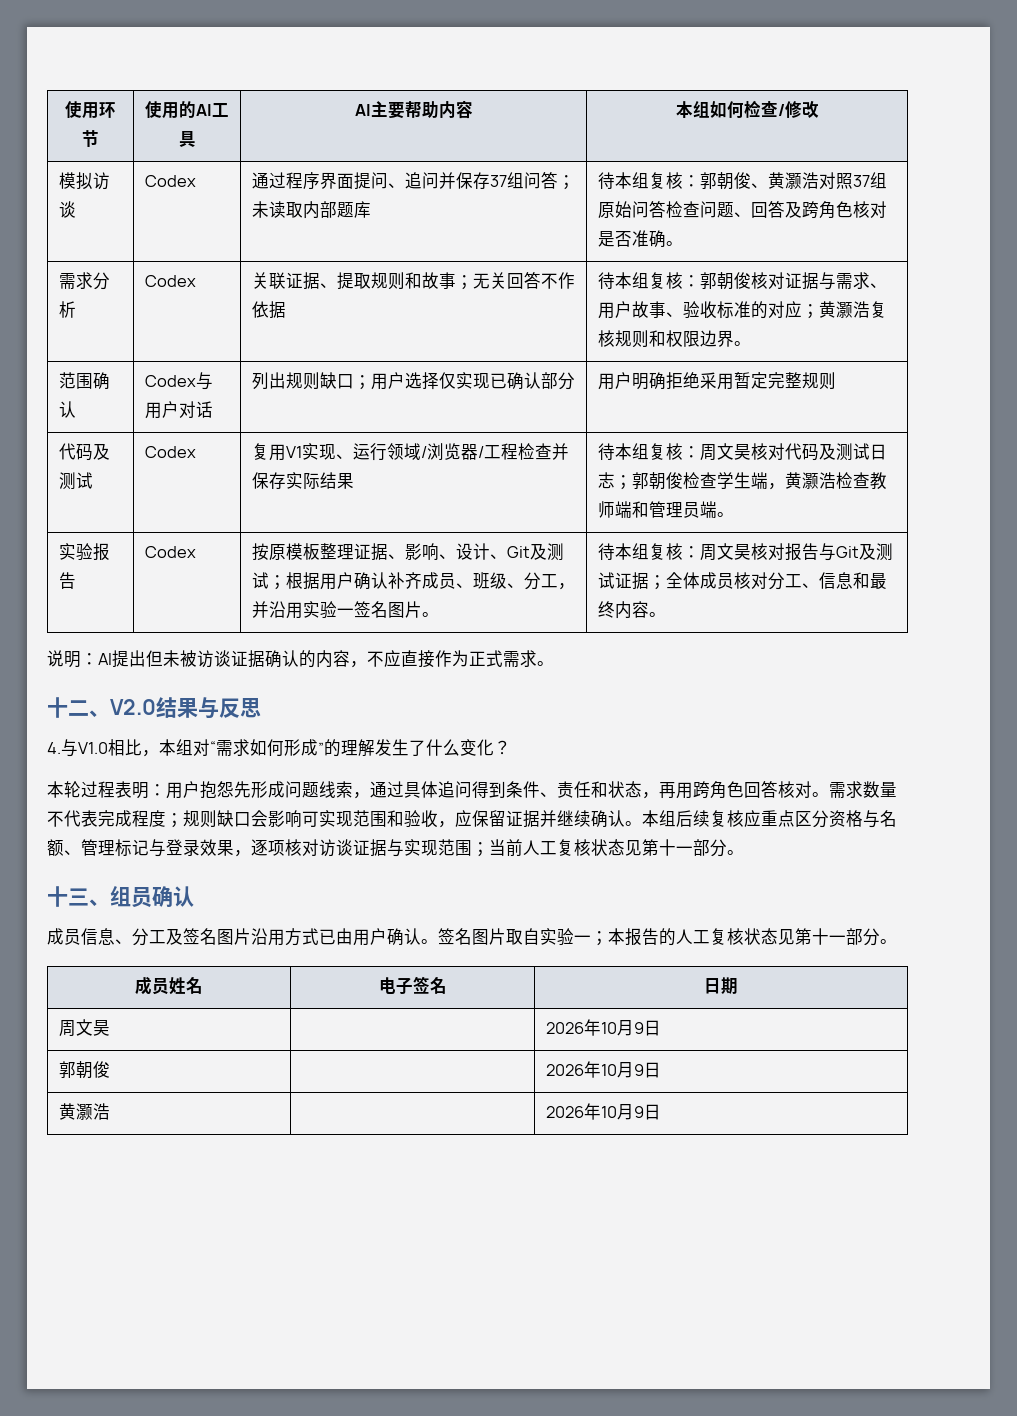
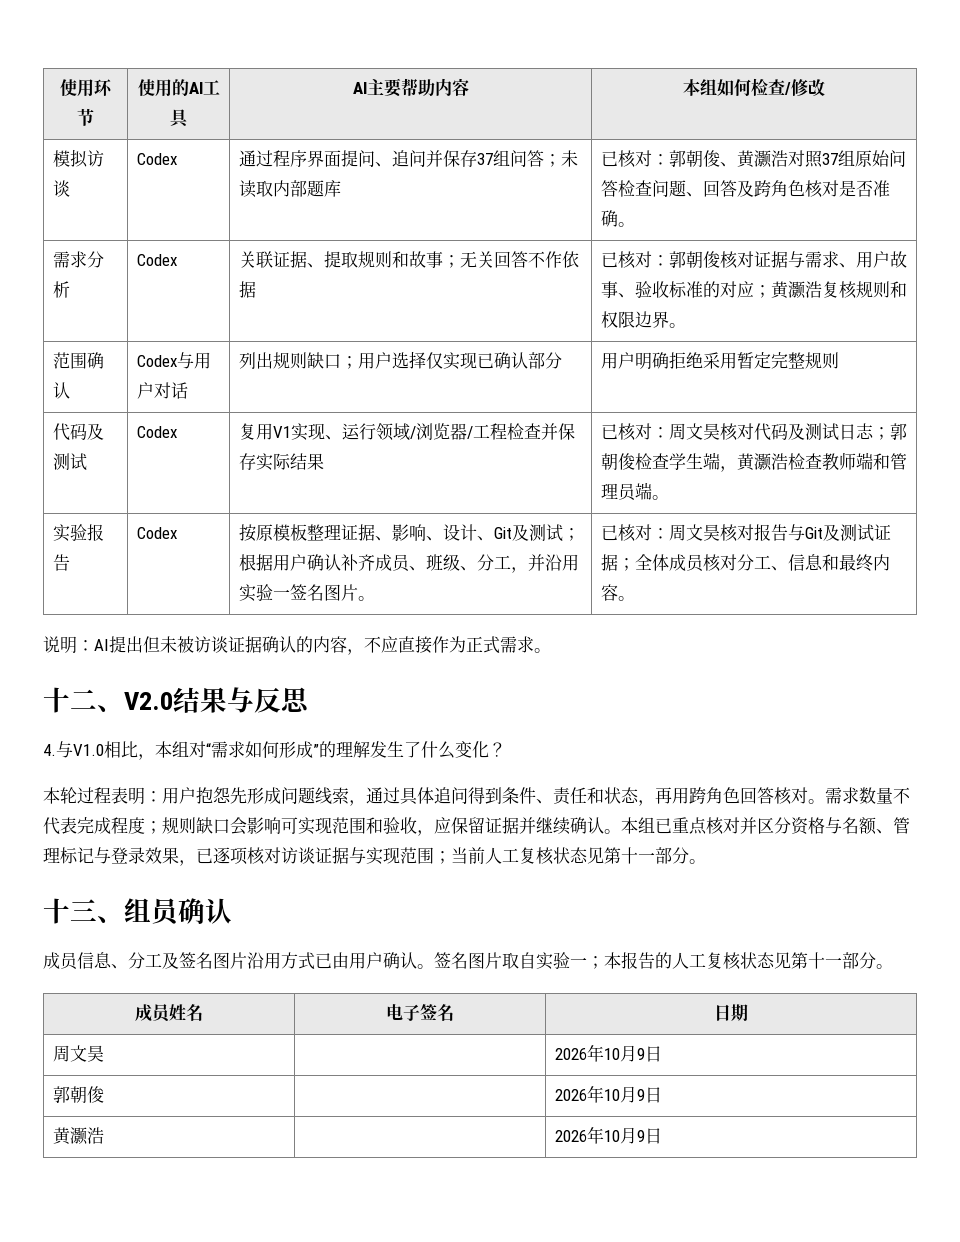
- 模拟访谈 | Codex | 通过程序界面提问、追问并保存37组问答；未读取内部题库 | 待本组复核：郭朝俊、黄灏浩对照37组原始问答检查问题、回答及跨角色核对是否准确。
+ 模拟访谈 | Codex | 通过程序界面提问、追问并保存37组问答；未读取内部题库 | 已核对：郭朝俊、黄灏浩对照37组原始问答检查问题、回答及跨角色核对是否准确。
- 需求分析 | Codex | 关联证据、提取规则和故事；无关回答不作依据 | 待本组复核：郭朝俊核对证据与需求、用户故事、验收标准的对应；黄灏浩复核规则和权限边界。
+ 需求分析 | Codex | 关联证据、提取规则和故事；无关回答不作依据 | 已核对：郭朝俊核对证据与需求、用户故事、验收标准的对应；黄灏浩复核规则和权限边界。
- 代码及测试 | Codex | 复用V1实现、运行领域/浏览器/工程检查并保存实际结果 | 待本组复核：周文昊核对代码及测试日志；郭朝俊检查学生端，黄灏浩检查教师端和管理员端。
+ 代码及测试 | Codex | 复用V1实现、运行领域/浏览器/工程检查并保存实际结果 | 已核对：周文昊核对代码及测试日志；郭朝俊检查学生端，黄灏浩检查教师端和管理员端。
- 待本组复核：周文昊核对报告与Git及测试证据；全体成员核对分工、信息和最终内容。
+ 已核对：周文昊核对报告与Git及测试证据；全体成员核对分工、信息和最终内容。
- 本组后续复核应重点区分资格与名额、管理标记与登录效果，逐项核对访谈证据与实现范围；当前人工复核状态见第十一部分。
+ 本组已重点核对并区分资格与名额、管理标记与登录效果，已逐项核对访谈证据与实现范围；当前人工复核状态见第十一部分。

